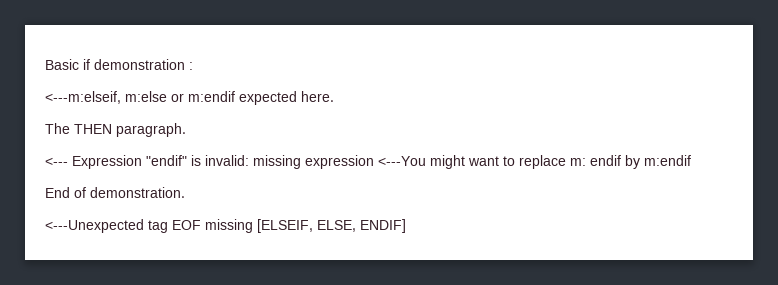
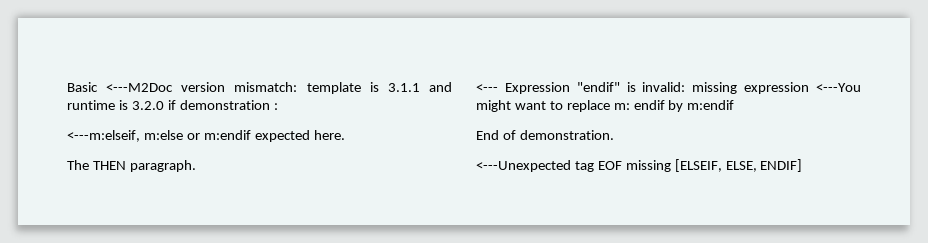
- Basic if demonstration :
+ Basic <---M2Doc version mismatch: template is 3.1.1 and runtime is 3.2.0 if demonstration :

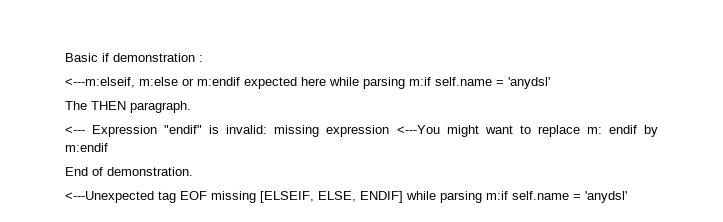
- Basic <---M2Doc version mismatch: template is 3.1.1 and runtime is 3.2.0 if demonstration :
+ Basic if demonstration :
- <---m:elseif, m:else or m:endif expected here.
+ <---m:elseif, m:else or m:endif expected here while parsing m:if self.name = 'anydsl'
- <---Unexpected tag EOF missing [ELSEIF, ELSE, ENDIF]
+ <---Unexpected tag EOF missing [ELSEIF, ELSE, ENDIF] while parsing m:if self.name = 'anydsl'

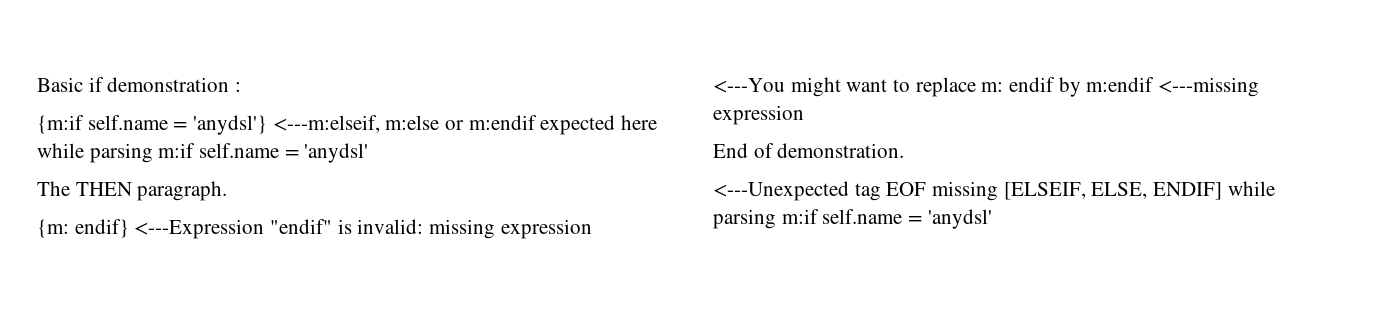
- <---m:elseif, m:else or m:endif expected here while parsing m:if self.name = 'anydsl'
+ {m:if self.name = 'anydsl'} <---m:elseif, m:else or m:endif expected here while parsing m:if self.name = 'anydsl'
- <--- Expression "endif" is invalid: missing expression <---You might want to replace m: endif by m:endif
+ {m: endif} <---Expression "endif" is invalid: missing expression <---You might want to replace m: endif by m:endif <---missing expression

